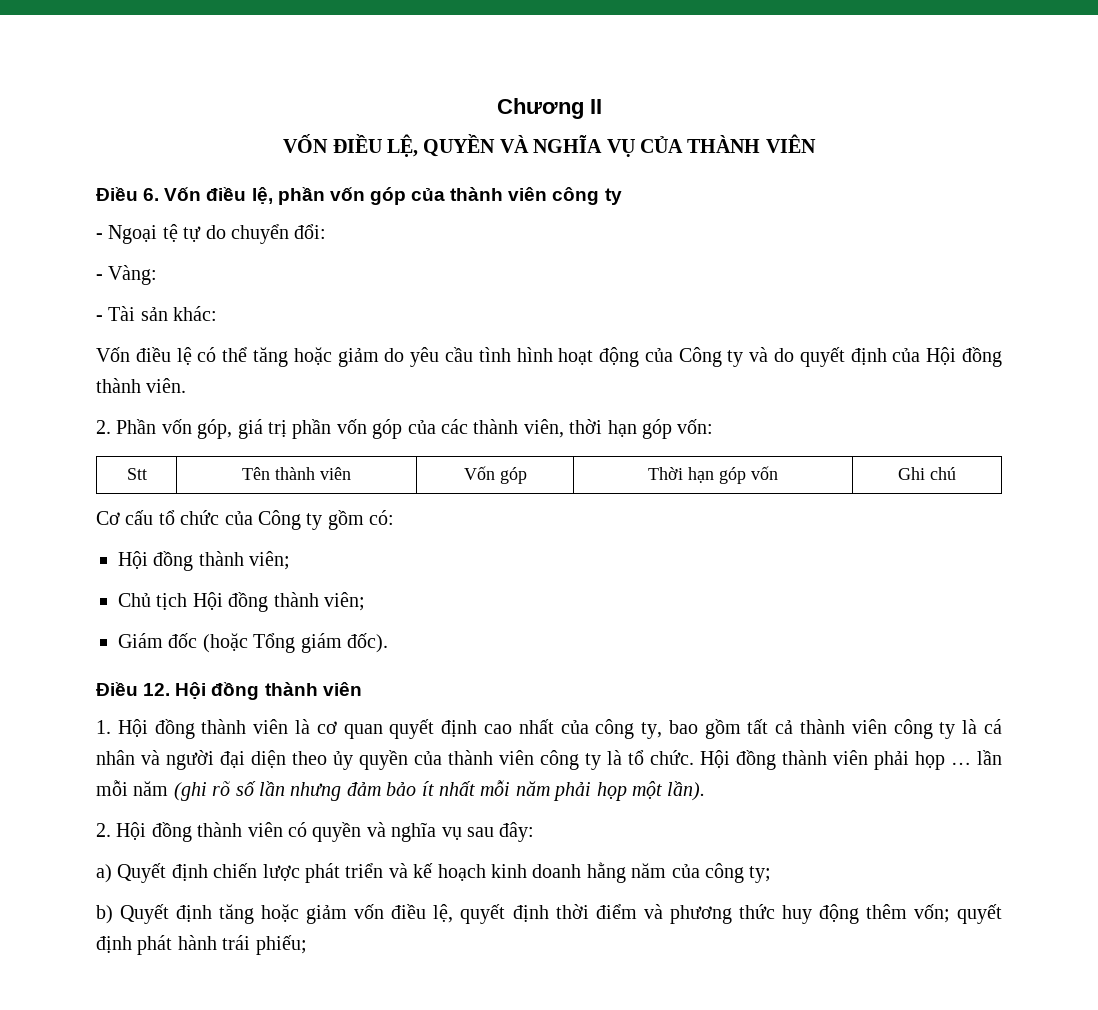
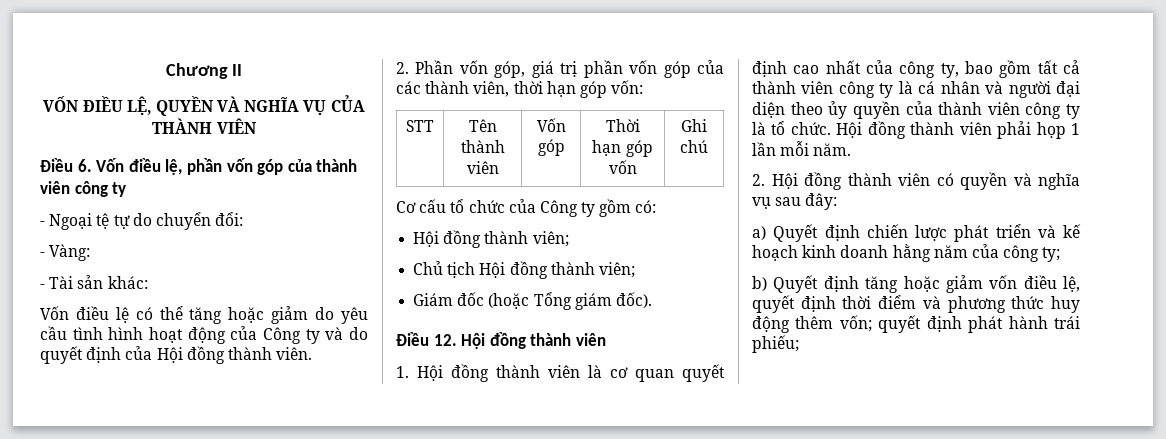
- Stt | Tên thành viên | Vốn góp | Thời hạn góp vốn | Ghi chú
+ STT | Tên thành viên | Vốn góp | Thời hạn góp vốn | Ghi chú
- Hội đồng thành viên phải họp … lần mỗi năm (ghi rõ số lần nhưng đảm bảo ít nhất mỗi năm phải họp một lần).
+ Hội đồng thành viên phải họp 1 lần mỗi năm.

